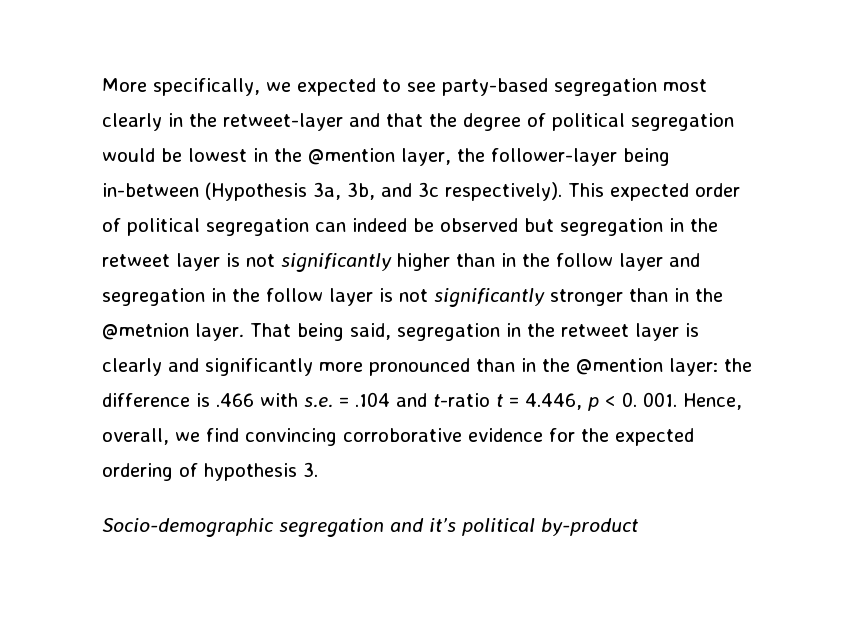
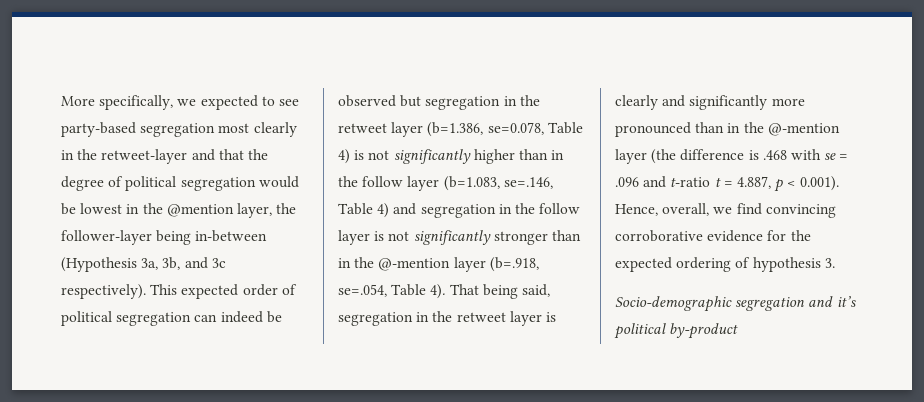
- This expected order of political segregation can indeed be observed but segregation in the retweet layer is not significantly higher than in the follow layer and segregation in the follow layer is not significantly stronger than in the @metnion layer.
+ This expected order of political segregation can indeed be observed but segregation in the retweet layer (b=1.386, se=0.078, Table 4) is not significantly higher than in the follow layer (b=1.083, se=.146, Table 4) and segregation in the follow layer is not significantly stronger than in the @-mention layer (b=.918, se=.054, Table 4).
- That being said, segregation in the retweet layer is clearly and significantly more pronounced than in the @mention layer: the difference is .466 with s.e. = .104 and t-ratio t = 4.446, p < 0. 001. Hence, overall, we find convincing corroborative evidence for the expected ordering of hypothesis 3.
+ That being said, segregation in the retweet layer is clearly and significantly more pronounced than in the @-mention layer (the difference is .468 with se = .096 and t-ratio t = 4.887, p < 0.001). Hence, overall, we find convincing corroborative evidence for the expected ordering of hypothesis 3.

